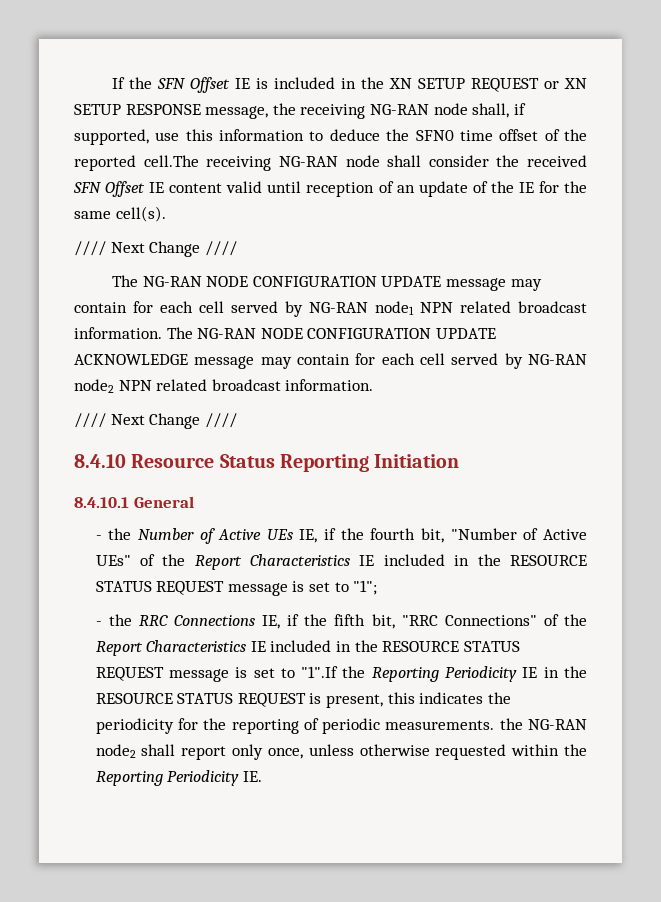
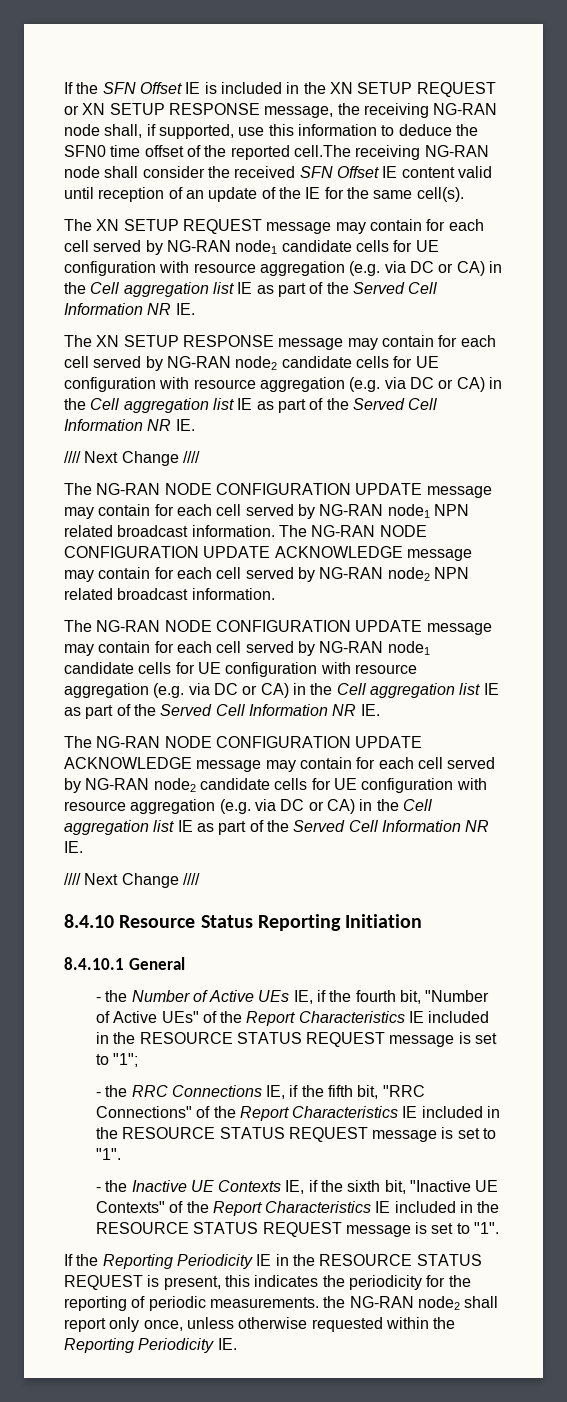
+ The XN SETUP REQUEST message may contain for each cell served by NG-RAN node1 candidate cells for UE configuration with resource aggregation (e.g. via DC or CA) in the Cell aggregation list IE as part of the Served Cell Information NR IE.
+ The XN SETUP RESPONSE message may contain for each cell served by NG-RAN node2 candidate cells for UE configuration with resource aggregation (e.g. via DC or CA) in the Cell aggregation list IE as part of the Served Cell Information NR IE.
+ The NG-RAN NODE CONFIGURATION UPDATE message may contain for each cell served by NG-RAN node1 candidate cells for UE configuration with resource aggregation (e.g. via DC or CA) in the Cell aggregation list IE as part of the Served Cell Information NR IE.
+ The NG-RAN NODE CONFIGURATION UPDATE ACKNOWLEDGE message may contain for each cell served by NG-RAN node2 candidate cells for UE configuration with resource aggregation (e.g. via DC or CA) in the Cell aggregation list IE as part of the Served Cell Information NR IE.
- - the RRC Connections IE, if the fifth bit, "RRC Connections" of the Report Characteristics IE included in the RESOURCE STATUS REQUEST message is set to "1".If the Reporting Periodicity IE in the RESOURCE STATUS REQUEST is present, this indicates the periodicity for the reporting of periodic measurements. the NG-RAN node2 shall report only once, unless otherwise requested within the Reporting Periodicity IE.
+ - the RRC Connections IE, if the fifth bit, "RRC Connections" of the Report Characteristics IE included in the RESOURCE STATUS REQUEST message is set to "1".
+ - the Inactive UE Contexts IE, if the sixth bit, "Inactive UE Contexts" of the Report Characteristics IE included in the RESOURCE STATUS REQUEST message is set to "1".
+ If the Reporting Periodicity IE in the RESOURCE STATUS REQUEST is present, this indicates the periodicity for the reporting of periodic measurements. the NG-RAN node2 shall report only once, unless otherwise requested within the Reporting Periodicity IE.

